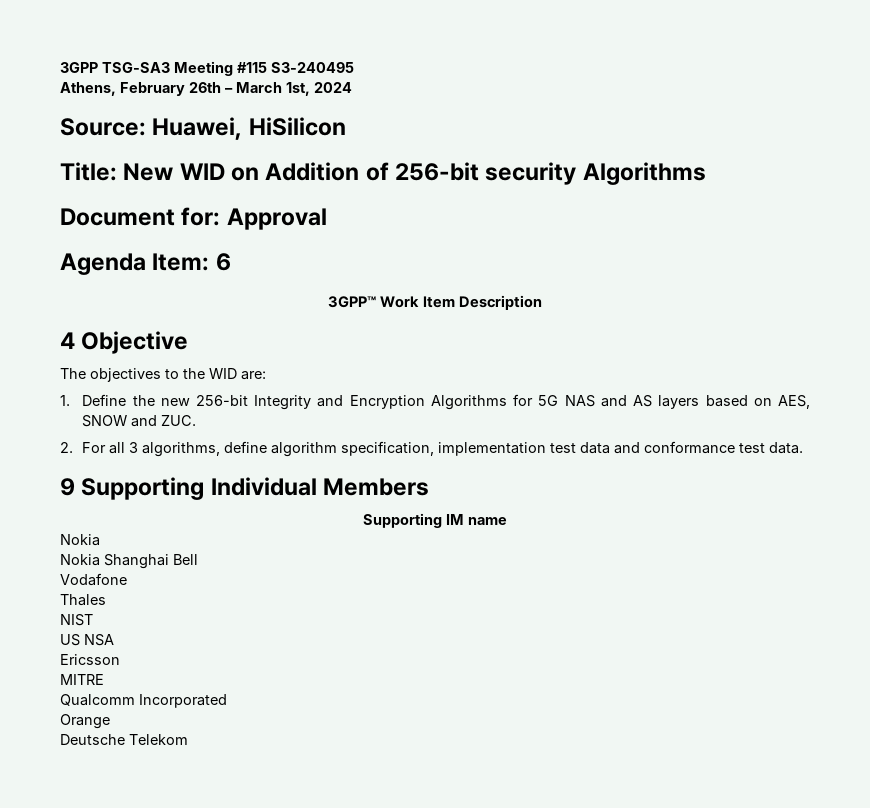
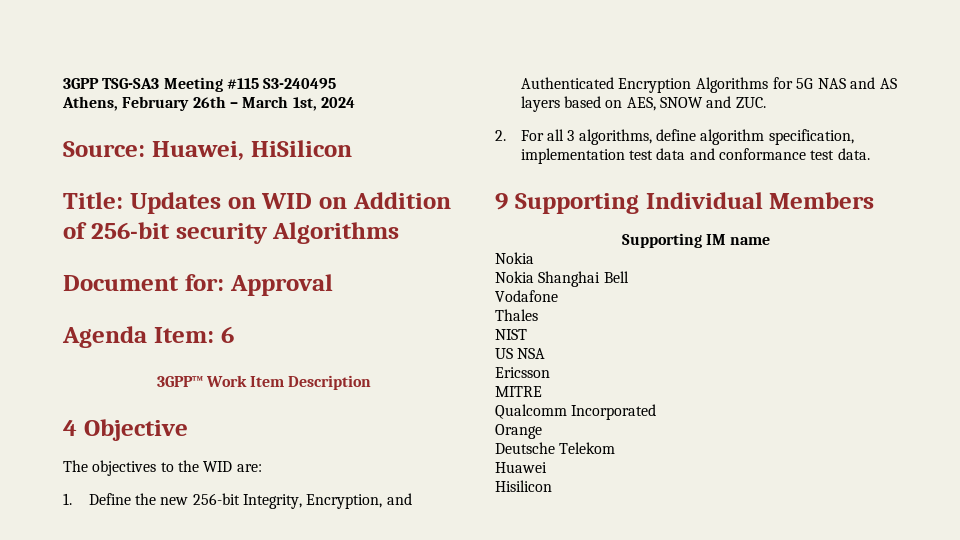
- Title: New WID on Addition of 256-bit security Algorithms
+ Title: Updates on WID on Addition of 256-bit security Algorithms
- 1. Define the new 256-bit Integrity and Encryption Algorithms for 5G NAS and AS layers based on AES, SNOW and ZUC.
+ 1. Define the new 256-bit Integrity, Encryption, and Authenticated Encryption Algorithms for 5G NAS and AS layers based on AES, SNOW and ZUC.
+ Huawei
+ Hisilicon

